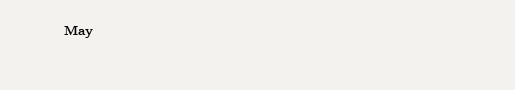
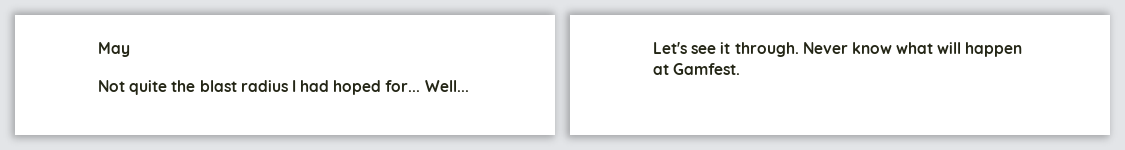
+ Not quite the blast radius I had hoped for... Well... Let's see it through. Never know what will happen at Gamfest.

